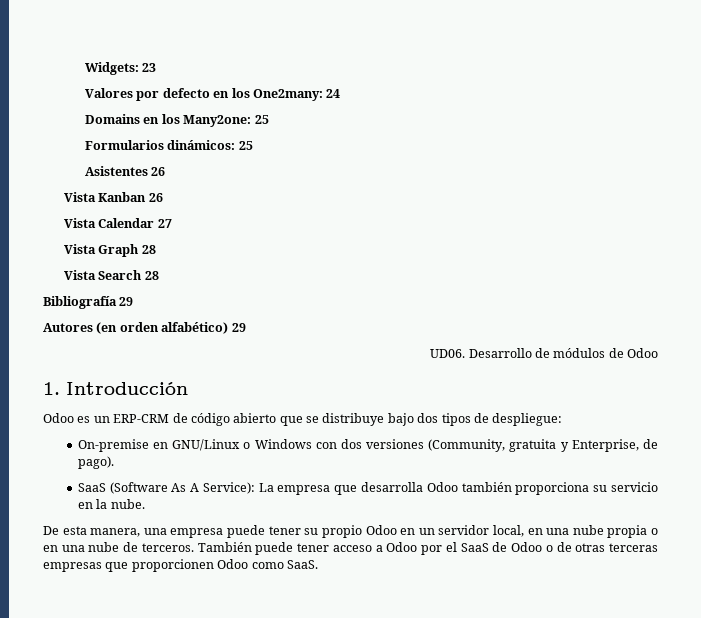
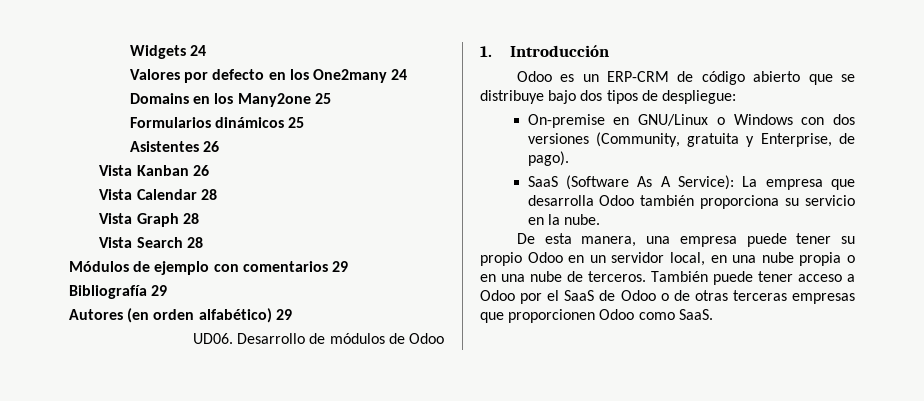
- Widgets: 23
+ Widgets 24
- Valores por defecto en los One2many: 24
+ Valores por defecto en los One2many 24
- Domains en los Many2one: 25
+ Domains en los Many2one 25
- Formularios dinámicos: 25
+ Formularios dinámicos 25
- Vista Calendar 27
+ Vista Calendar 28
+ Módulos de ejemplo con comentarios 29

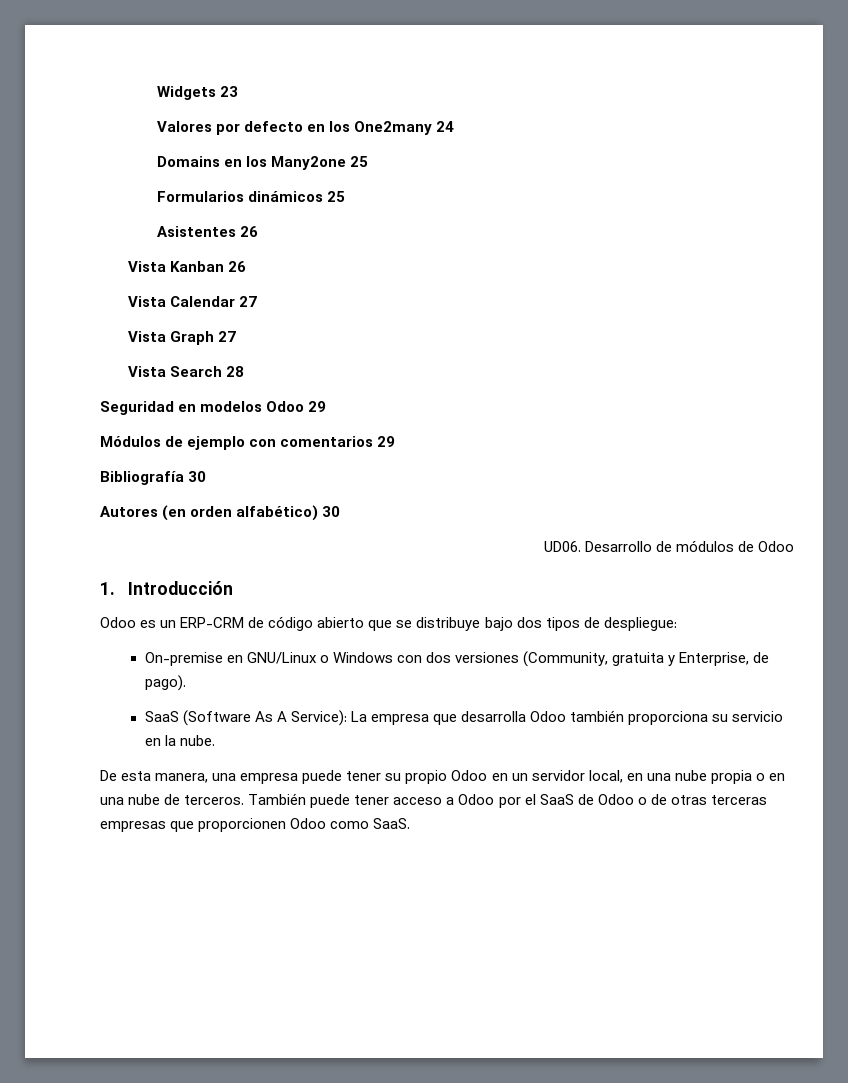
- Widgets 24
+ Widgets 23
- Vista Calendar 28
+ Vista Calendar 27
- Vista Graph 28
+ Vista Graph 27
+ Seguridad en modelos Odoo 29
- Bibliografía 29
+ Bibliografía 30
- Autores (en orden alfabético) 29
+ Autores (en orden alfabético) 30

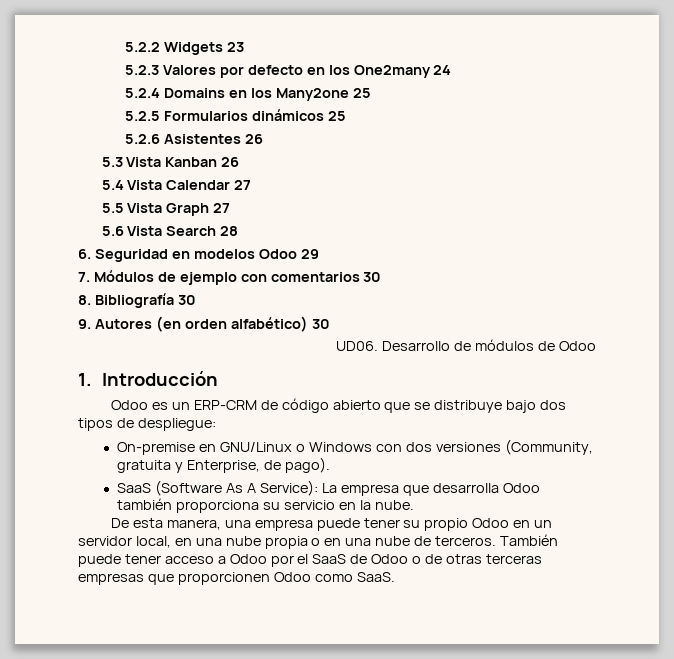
- Widgets 23
+ 5.2.2 Widgets 23
- Valores por defecto en los One2many 24
+ 5.2.3 Valores por defecto en los One2many 24
- Domains en los Many2one 25
+ 5.2.4 Domains en los Many2one 25
- Formularios dinámicos 25
+ 5.2.5 Formularios dinámicos 25
- Asistentes 26
+ 5.2.6 Asistentes 26
- Vista Kanban 26
+ 5.3 Vista Kanban 26
- Vista Calendar 27
+ 5.4 Vista Calendar 27
- Vista Graph 27
+ 5.5 Vista Graph 27
- Vista Search 28
+ 5.6 Vista Search 28
- Seguridad en modelos Odoo 29
+ 6. Seguridad en modelos Odoo 29
- Módulos de ejemplo con comentarios 29
- Bibliografía 30
+ 7. Módulos de ejemplo con comentarios 30
+ 8. Bibliografía 30
- Autores (en orden alfabético) 30
+ 9. Autores (en orden alfabético) 30

